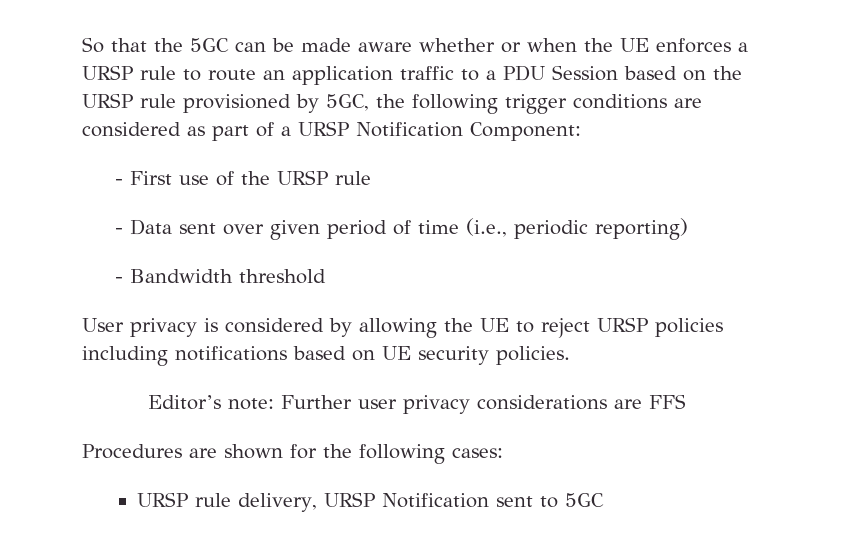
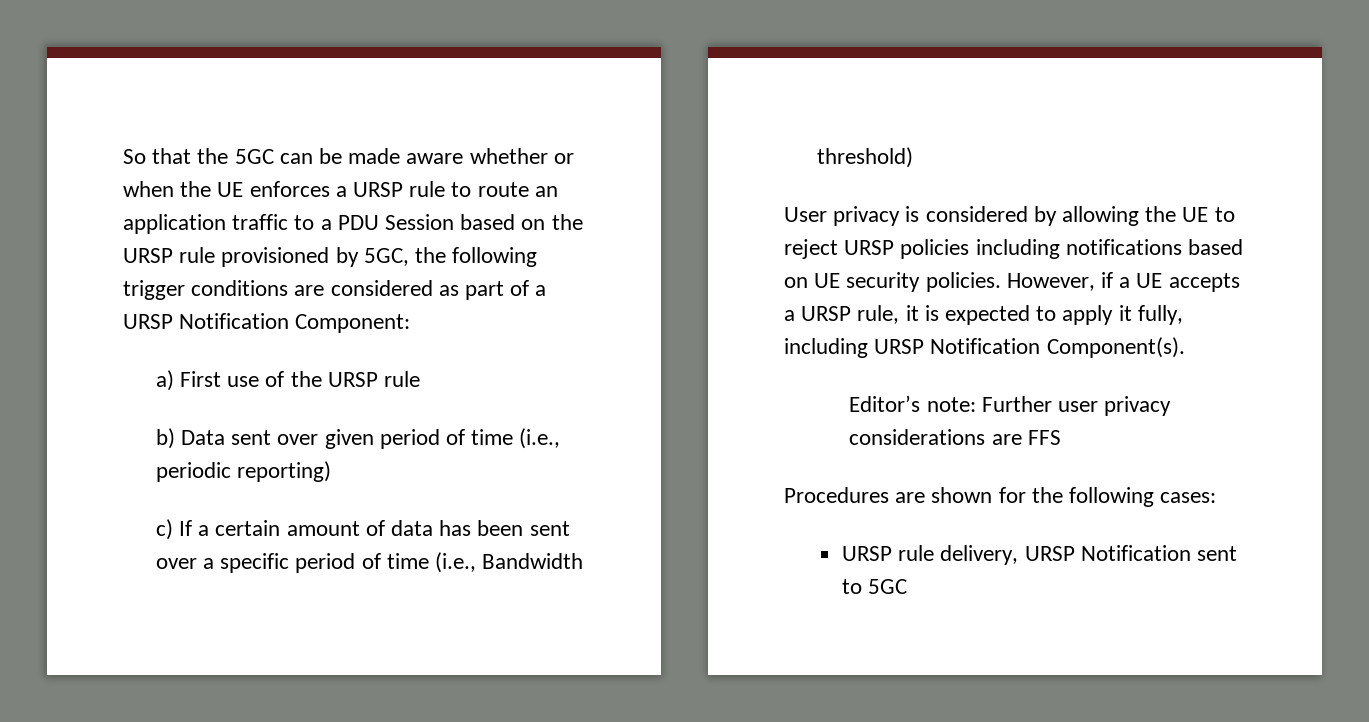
- - First use of the URSP rule
+ a) First use of the URSP rule
- - Data sent over given period of time (i.e., periodic reporting)
+ b) Data sent over given period of time (i.e., periodic reporting)
- - Bandwidth threshold
+ c) If a certain amount of data has been sent over a specific period of time (i.e., Bandwidth threshold)
+ However, if a UE accepts a URSP rule, it is expected to apply it fully, including URSP Notification Component(s).

